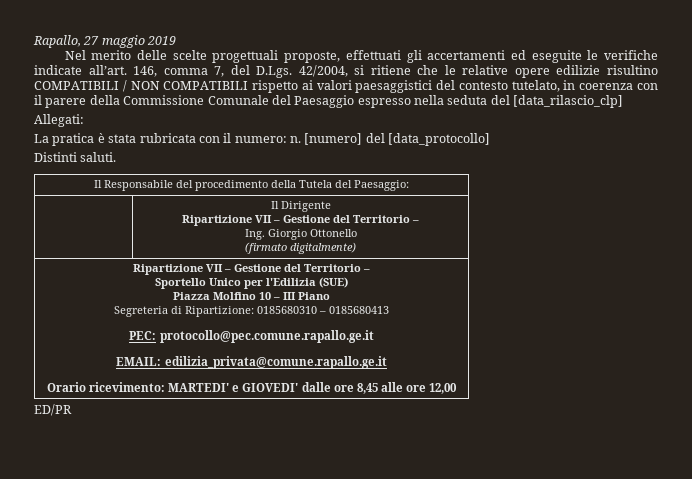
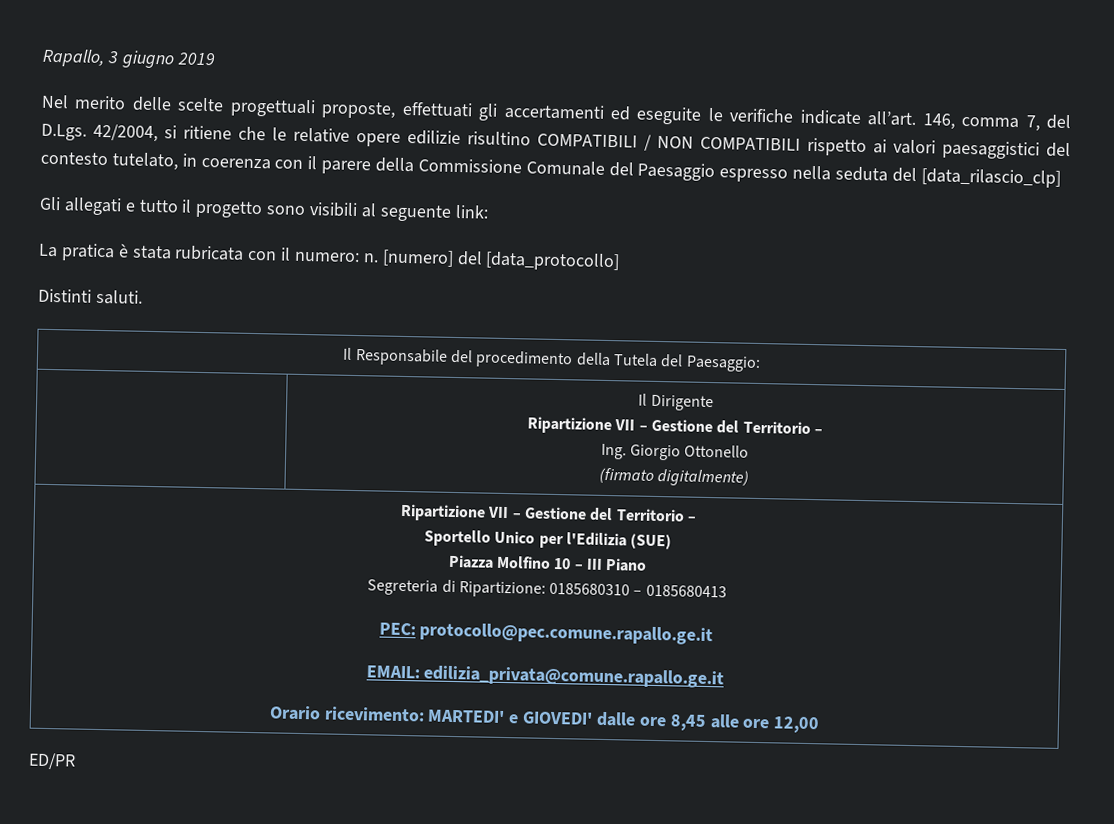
- Rapallo, 27 maggio 2019
+ Rapallo, 3 giugno 2019
- Allegati:
+ Gli allegati e tutto il progetto sono visibili al seguente link:

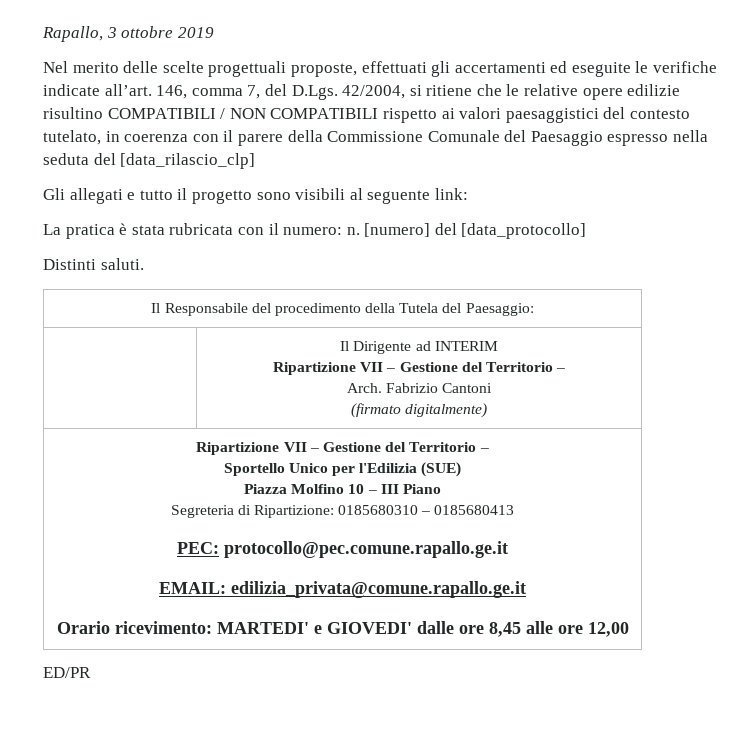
- Rapallo, 3 giugno 2019
+ Rapallo, 3 ottobre 2019
- | Il Dirigente
+ | Il Dirigente ad INTERIM
  Ripartizione VII – Gestione del Territorio –
- Ing. Giorgio Ottonello
+ Arch. Fabrizio Cantoni

